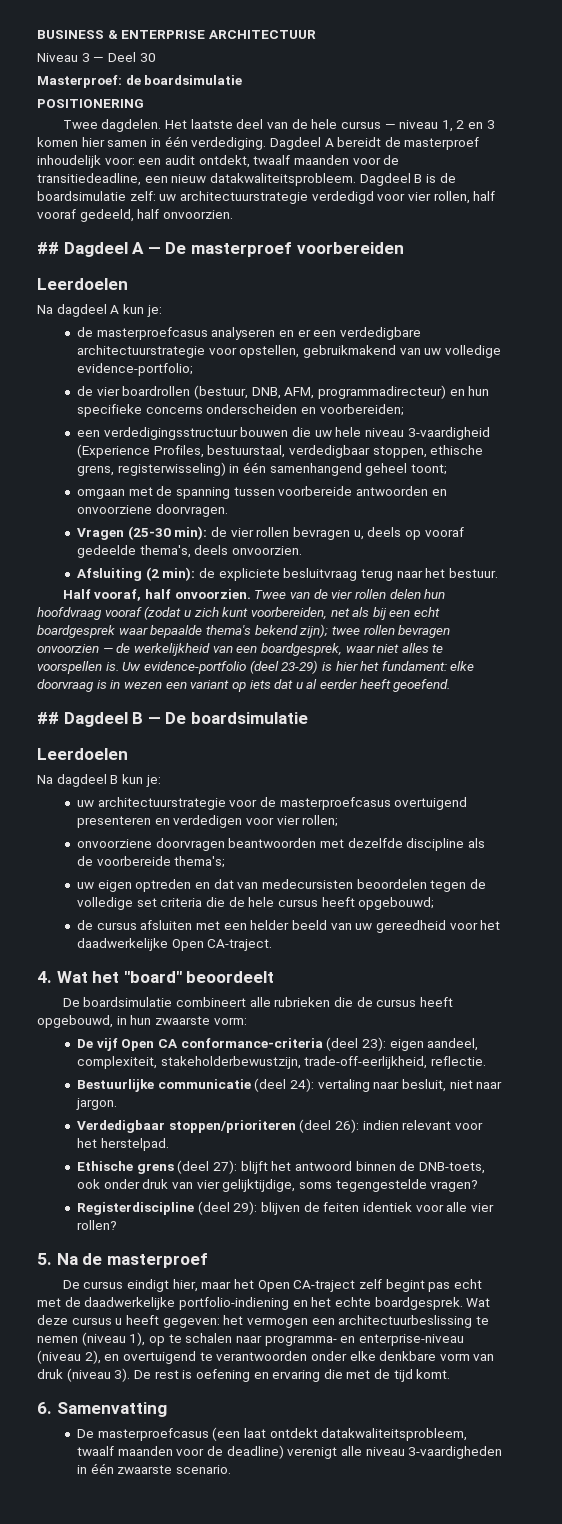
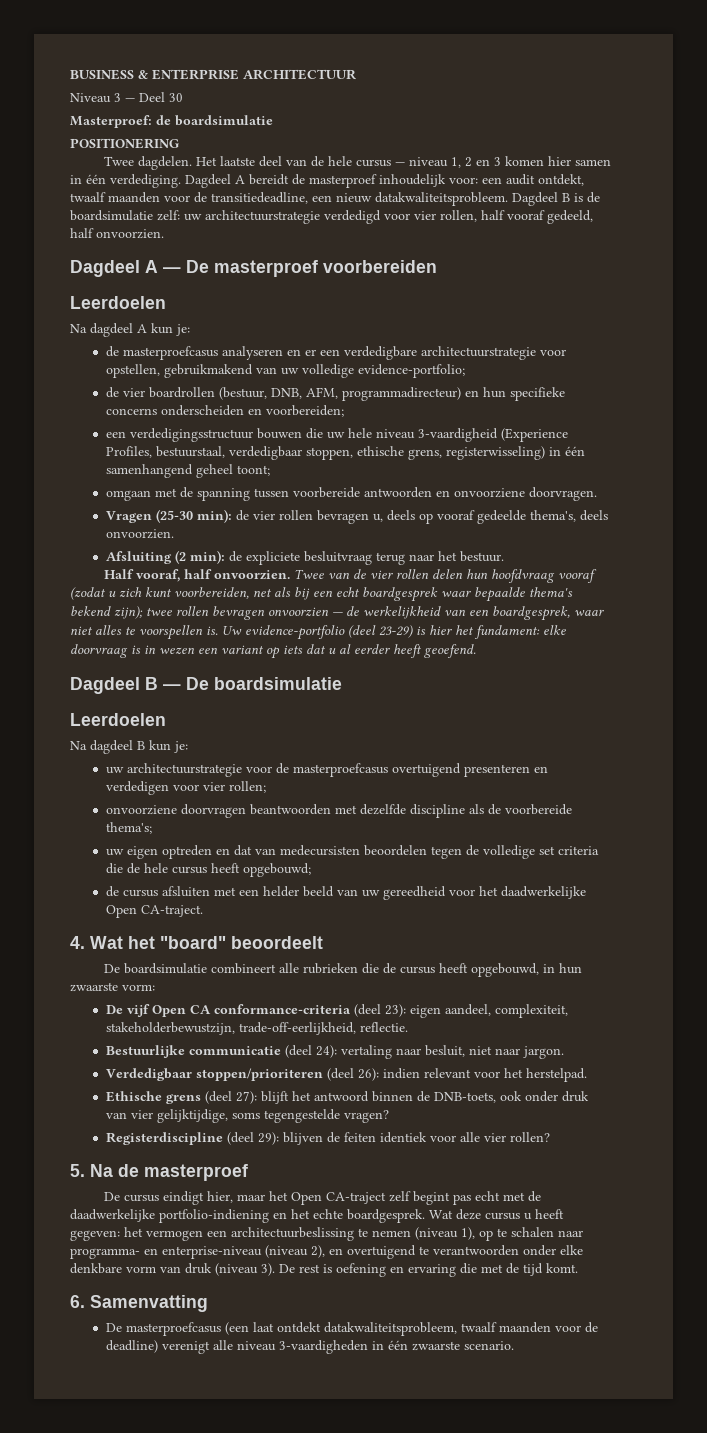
- ## Dagdeel A — De masterproef voorbereiden
+ Dagdeel A — De masterproef voorbereiden
- ## Dagdeel B — De boardsimulatie
+ Dagdeel B — De boardsimulatie

